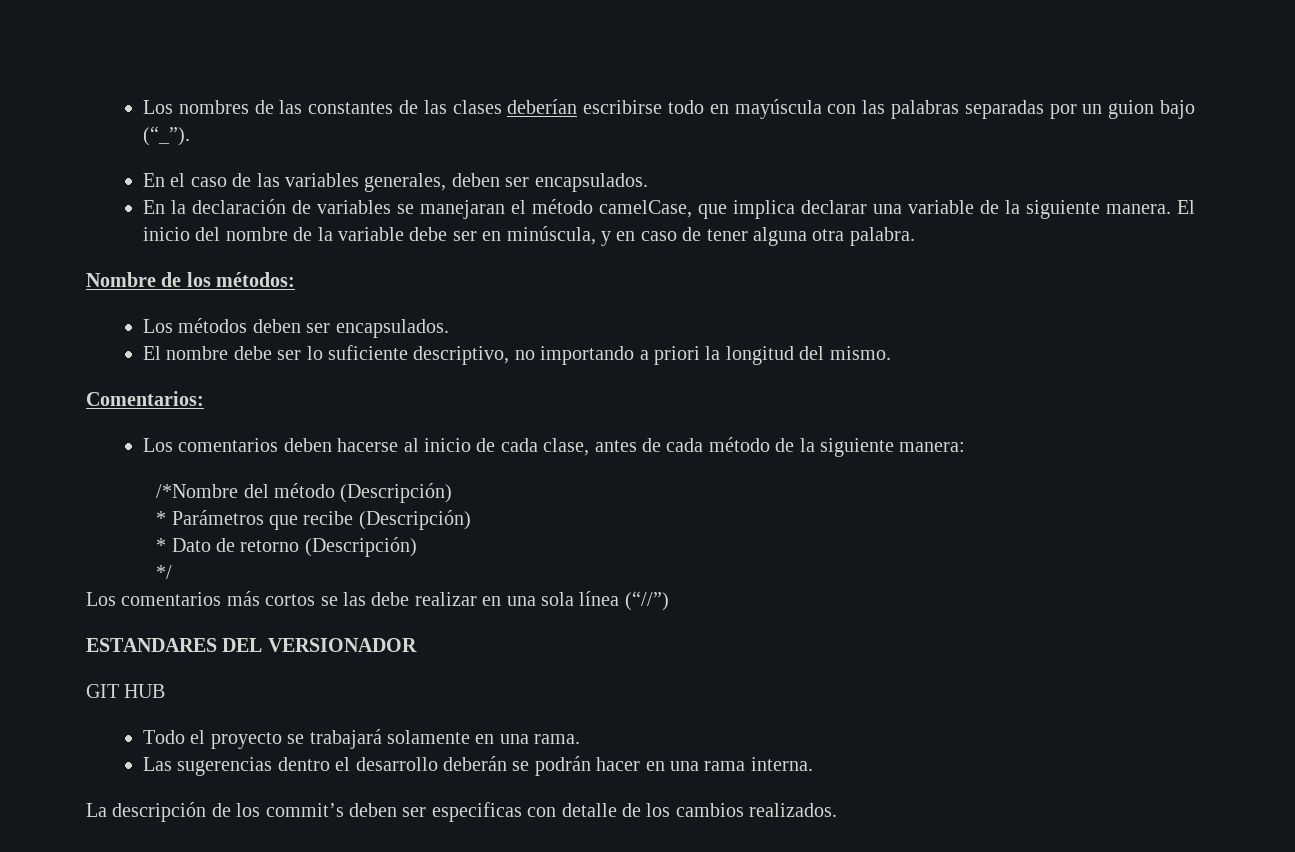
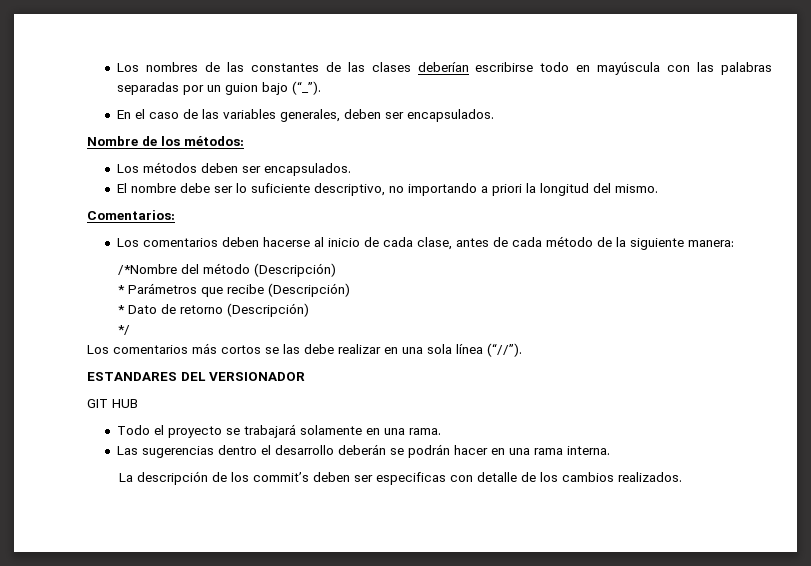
- En la declaración de variables se manejaran el método camelCase, que implica declarar una variable de la siguiente manera. El inicio del nombre de la variable debe ser en minúscula, y en caso de tener alguna otra palabra.
- Los comentarios más cortos se las debe realizar en una sola línea (“//”)
+ Los comentarios más cortos se las debe realizar en una sola línea (“//”).

